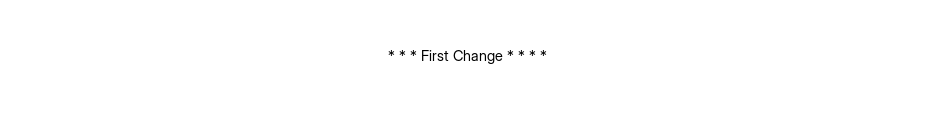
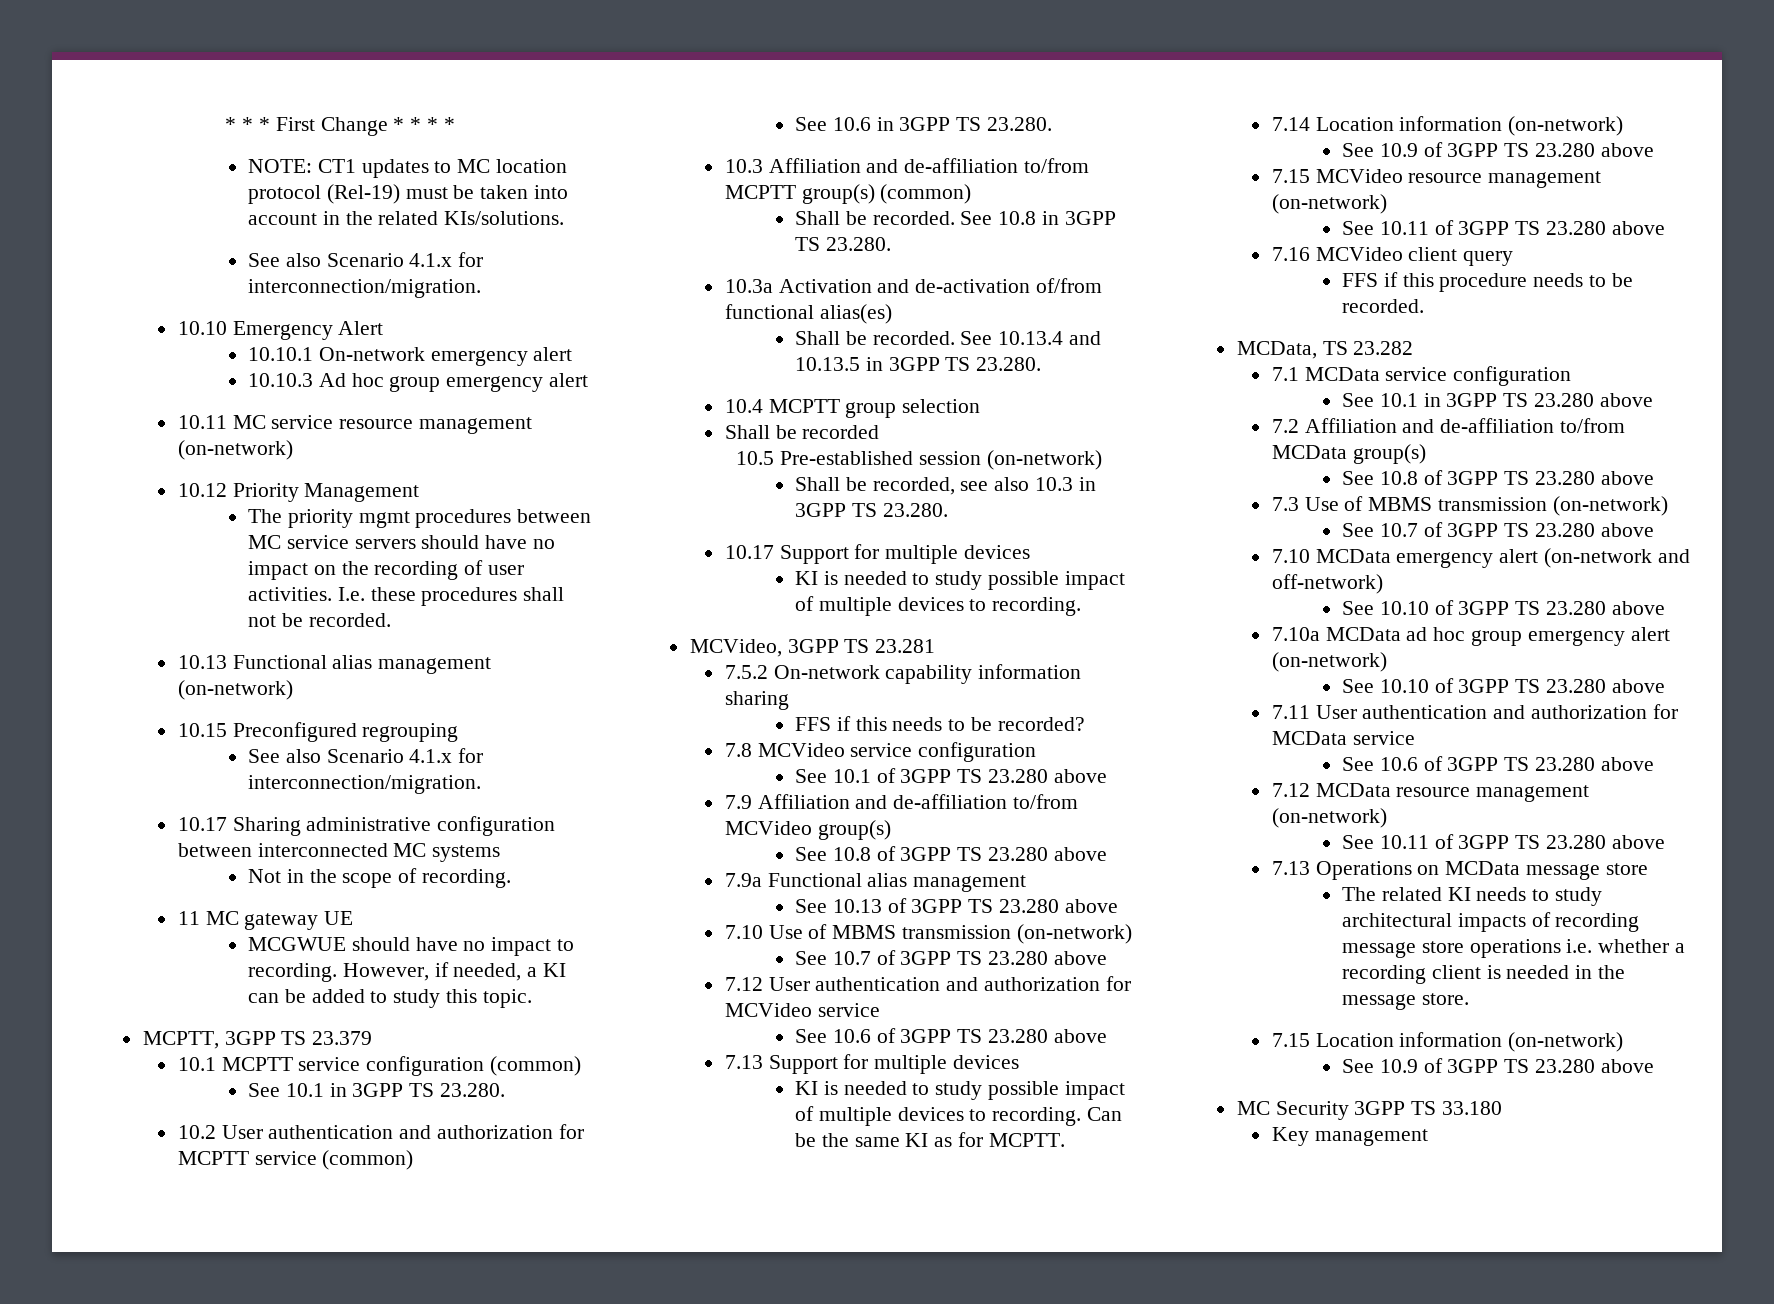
+ NOTE: CT1 updates to MC location protocol (Rel-19) must be taken into account in the related KIs/solutions.
+ See also Scenario 4.1.x for interconnection/migration.
+ 10.10 Emergency Alert
+ 10.10.1 On-network emergency alert
+ 10.10.3 Ad hoc group emergency alert
+ 10.11 MC service resource management (on-network)
+ 10.12 Priority Management
+ The priority mgmt procedures between MC service servers should have no impact on the recording of user activities. I.e. these procedures shall not be recorded.
+ 10.13 Functional alias management (on-network)
+ 10.15 Preconfigured regrouping
+ See also Scenario 4.1.x for interconnection/migration.
+ 10.17 Sharing administrative configuration between interconnected MC systems
+ Not in the scope of recording.
+ 11 MC gateway UE
+ MCGWUE should have no impact to recording. However, if needed, a KI can be added to study this topic.
+ MCPTT, 3GPP TS 23.379
+ 10.1 MCPTT service configuration (common)
+ See 10.1 in 3GPP TS 23.280.
+ 10.2 User authentication and authorization for MCPTT service (common)
+ See 10.6 in 3GPP TS 23.280.
+ 10.3 Affiliation and de-affiliation to/from MCPTT group(s) (common)
+ Shall be recorded. See 10.8 in 3GPP TS 23.280.
+ 10.3a Activation and de-activation of/from functional alias(es)
+ Shall be recorded. See 10.13.4 and 10.13.5 in 3GPP TS 23.280.
+ 10.4 MCPTT group selection
+ Shall be recorded
+ 10.5 Pre-established session (on-network)
+ Shall be recorded, see also 10.3 in 3GPP TS 23.280.
+ 10.17 Support for multiple devices
+ KI is needed to study possible impact of multiple devices to recording.
+ MCVideo, 3GPP TS 23.281
+ 7.5.2 On-network capability information sharing
+ FFS if this needs to be recorded?
+ 7.8 MCVideo service configuration
+ See 10.1 of 3GPP TS 23.280 above
+ 7.9 Affiliation and de-affiliation to/from MCVideo group(s)
+ See 10.8 of 3GPP TS 23.280 above
+ 7.9a Functional alias management
+ See 10.13 of 3GPP TS 23.280 above
+ 7.10 Use of MBMS transmission (on-network)
+ See 10.7 of 3GPP TS 23.280 above
+ 7.12 User authentication and authorization for MCVideo service
+ See 10.6 of 3GPP TS 23.280 above
+ 7.13 Support for multiple devices
+ KI is needed to study possible impact of multiple devices to recording. Can be the same KI as for MCPTT.
+ 7.14 Location information (on-network)
+ See 10.9 of 3GPP TS 23.280 above
+ 7.15 MCVideo resource management (on-network)
+ See 10.11 of 3GPP TS 23.280 above
+ 7.16 MCVideo client query
+ FFS if this procedure needs to be recorded.
+ MCData, TS 23.282
+ 7.1 MCData service configuration
+ See 10.1 in 3GPP TS 23.280 above
+ 7.2 Affiliation and de-affiliation to/from MCData group(s)
+ See 10.8 of 3GPP TS 23.280 above
+ 7.3 Use of MBMS transmission (on-network)
+ See 10.7 of 3GPP TS 23.280 above
+ 7.10 MCData emergency alert (on-network and off-network)
+ See 10.10 of 3GPP TS 23.280 above
+ 7.10a MCData ad hoc group emergency alert (on-network)
+ See 10.10 of 3GPP TS 23.280 above
+ 7.11 User authentication and authorization for MCData service
+ See 10.6 of 3GPP TS 23.280 above
+ 7.12 MCData resource management (on-network)
+ See 10.11 of 3GPP TS 23.280 above
+ 7.13 Operations on MCData message store
+ The related KI needs to study architectural impacts of recording message store operations i.e. whether a recording client is needed in the message store.
+ 7.15 Location information (on-network)
+ See 10.9 of 3GPP TS 23.280 above
+ MC Security 3GPP TS 33.180
+ Key management

